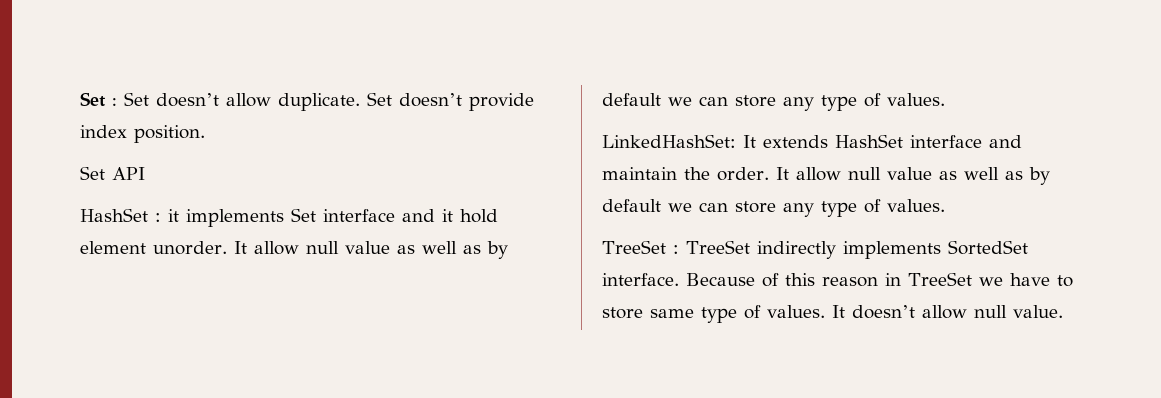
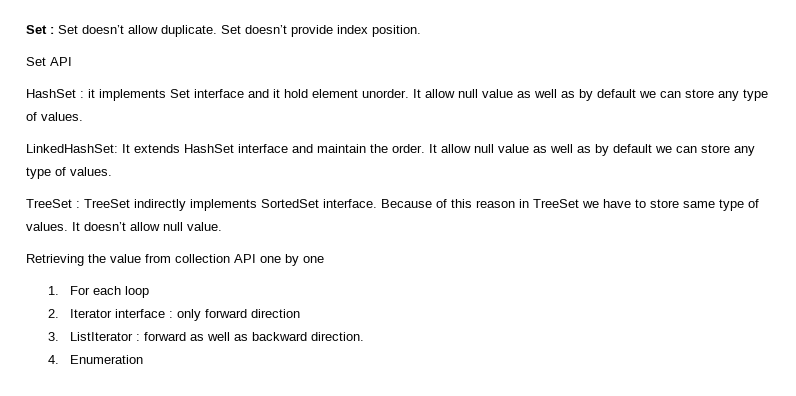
+ Retrieving the value from collection API one by one
+ 1. For each loop
+ 2. Iterator interface : only forward direction
+ 3. ListIterator : forward as well as backward direction.
+ 4. Enumeration

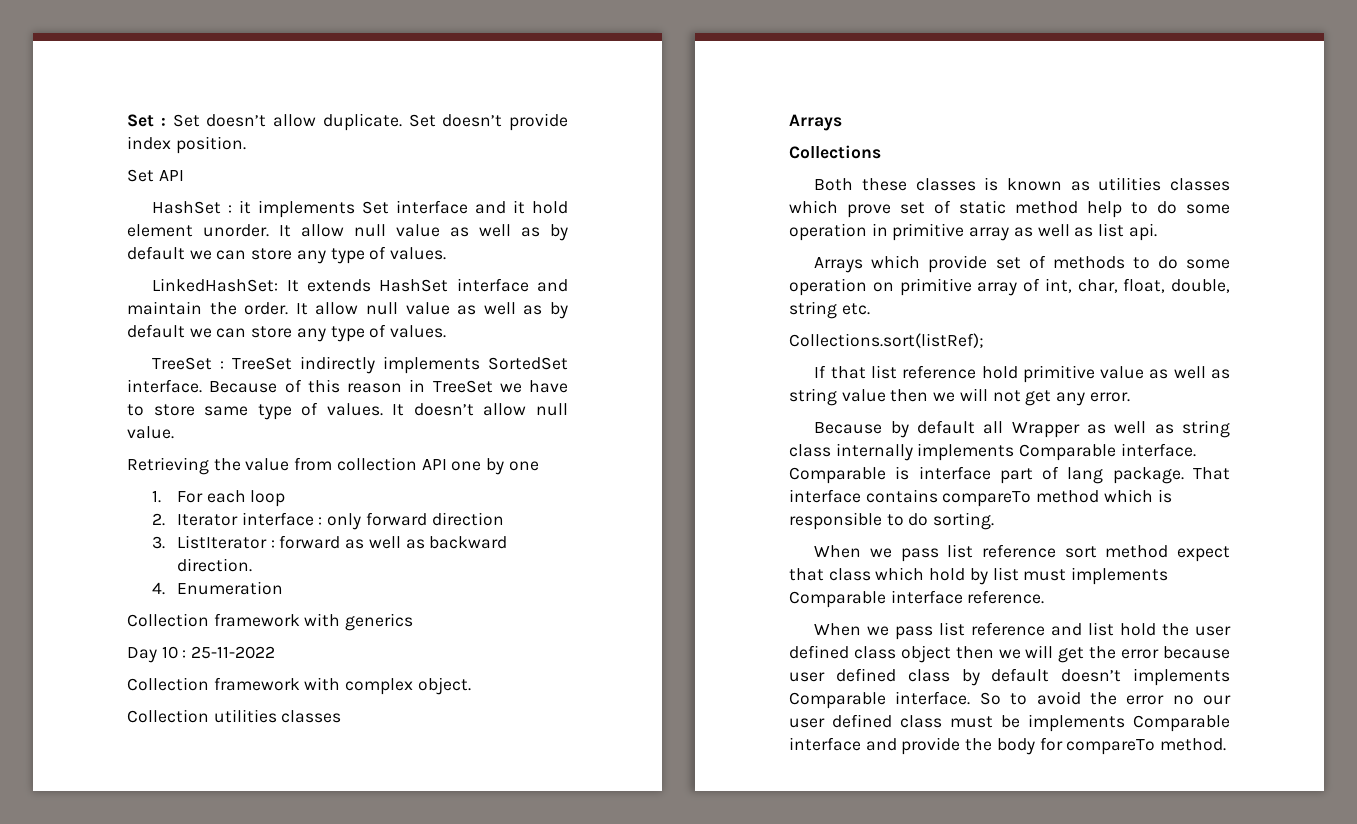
+ Collection framework with generics
+ Day 10 : 25-11-2022
+ Collection framework with complex object.
+ Collection utilities classes
+ Arrays
+ Collections
+ Both these classes is known as utilities classes which prove set of static method help to do some operation in primitive array as well as list api.
+ Arrays which provide set of methods to do some operation on primitive array of int, char, float, double, string etc.
+ Collections.sort(listRef);
+ If that list reference hold primitive value as well as string value then we will not get any error.
+ Because by default all Wrapper as well as string class internally implements Comparable interface. Comparable is interface part of lang package. That interface contains compareTo method which is responsible to do sorting.
+ When we pass list reference sort method expect that class which hold by list must implements Comparable interface reference.
+ When we pass list reference and list hold the user defined class object then we will get the error because user defined class by default doesn’t implements Comparable interface. So to avoid the error no our user defined class must be implements Comparable interface and provide the body for compareTo method.

